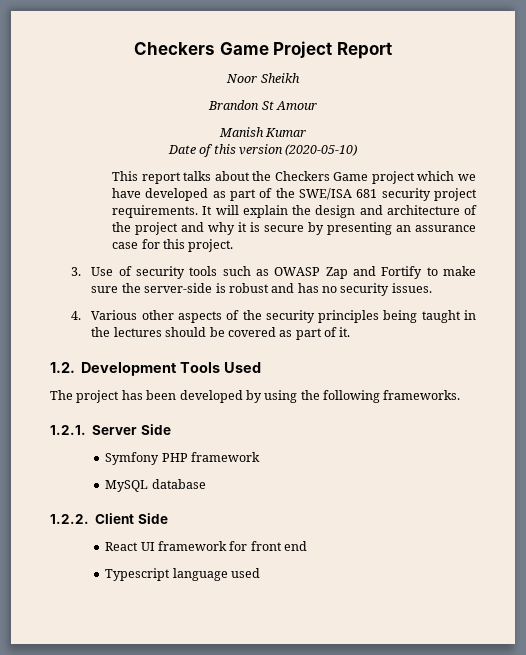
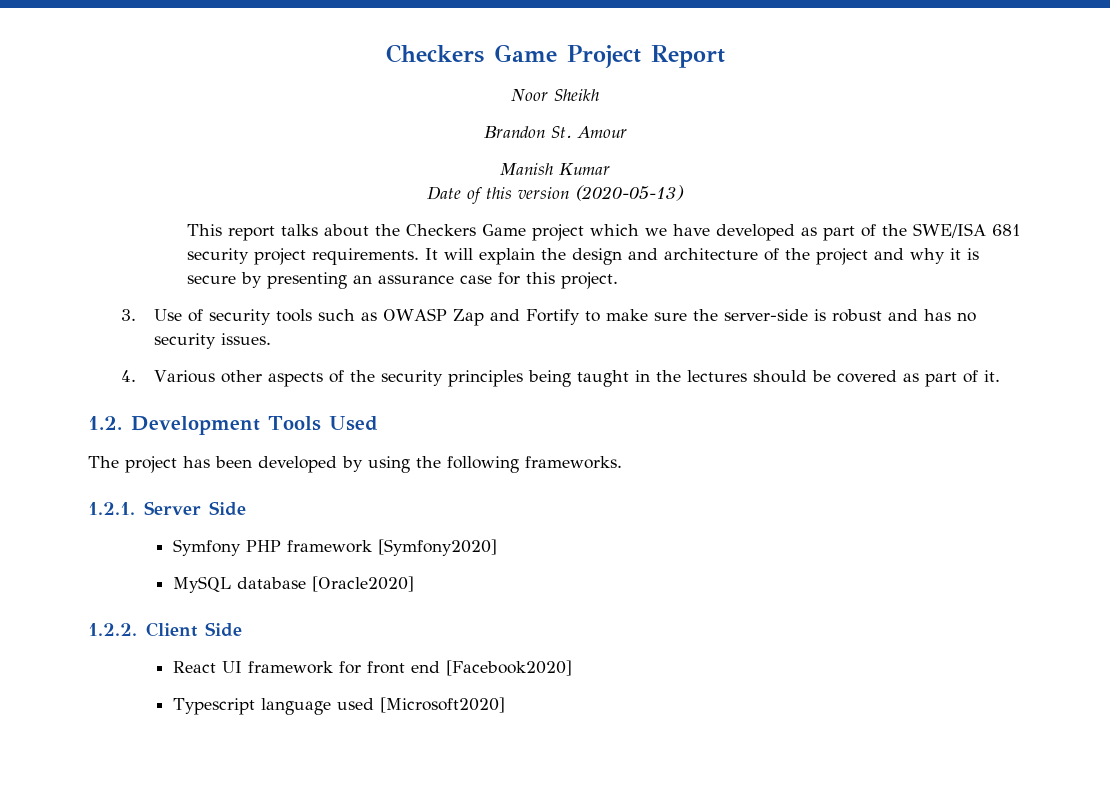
- Brandon St Amour
+ Brandon St. Amour
- Date of this version (2020-05-10)
+ Date of this version (2020-05-13)
- Symfony PHP framework
+ Symfony PHP framework [Symfony2020]
- MySQL database
+ MySQL database [Oracle2020]
- React UI framework for front end
+ React UI framework for front end [Facebook2020]
- Typescript language used
+ Typescript language used [Microsoft2020]

